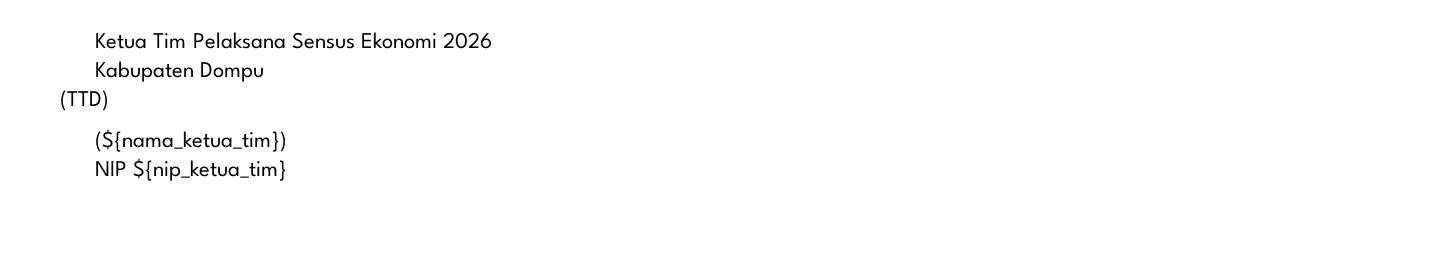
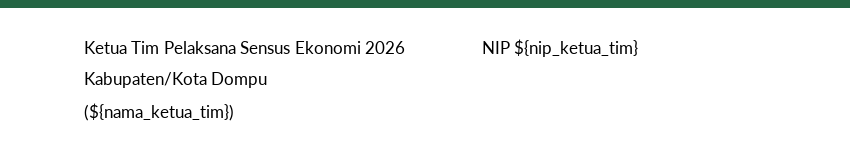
- Kabupaten Dompu
+ Kabupaten/Kota Dompu
- (TTD)

